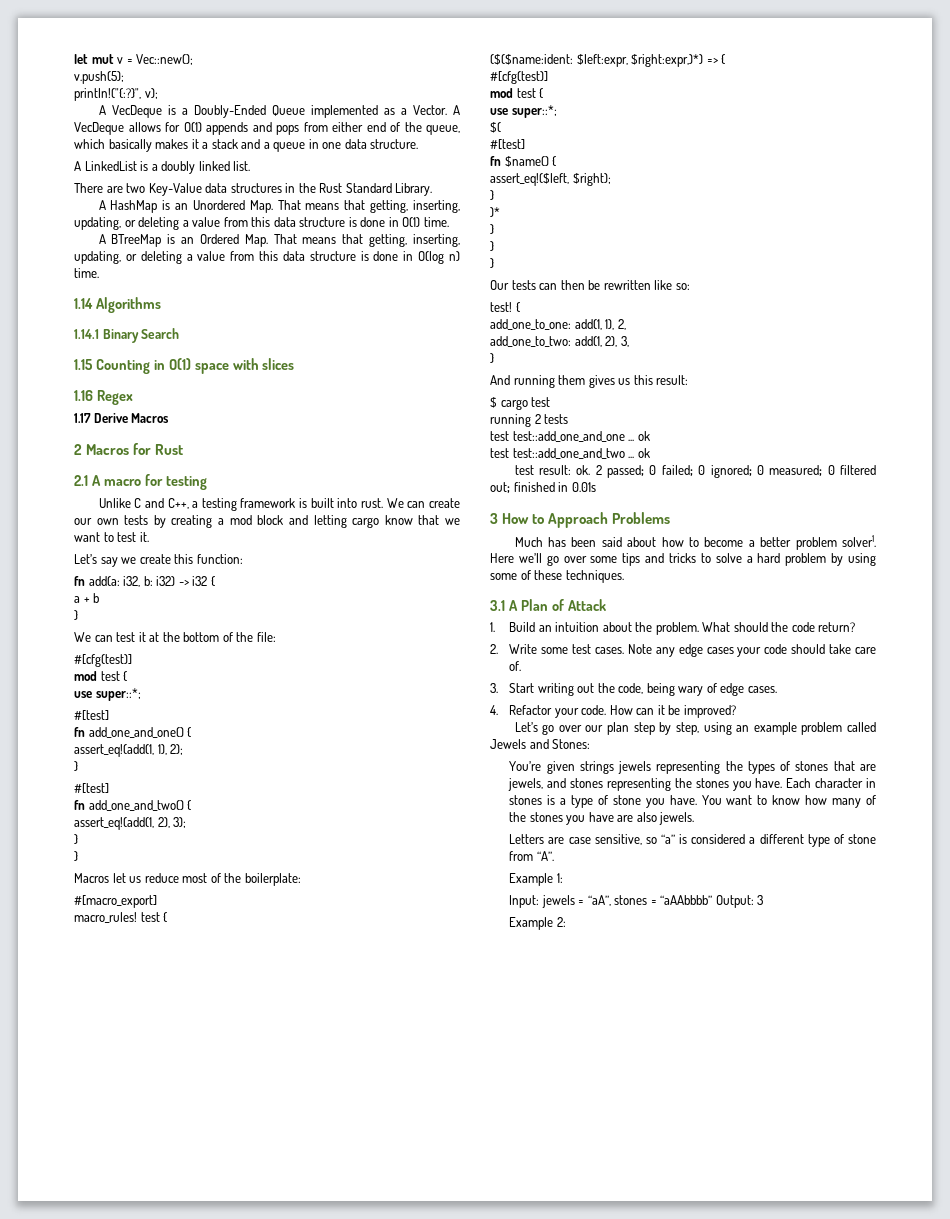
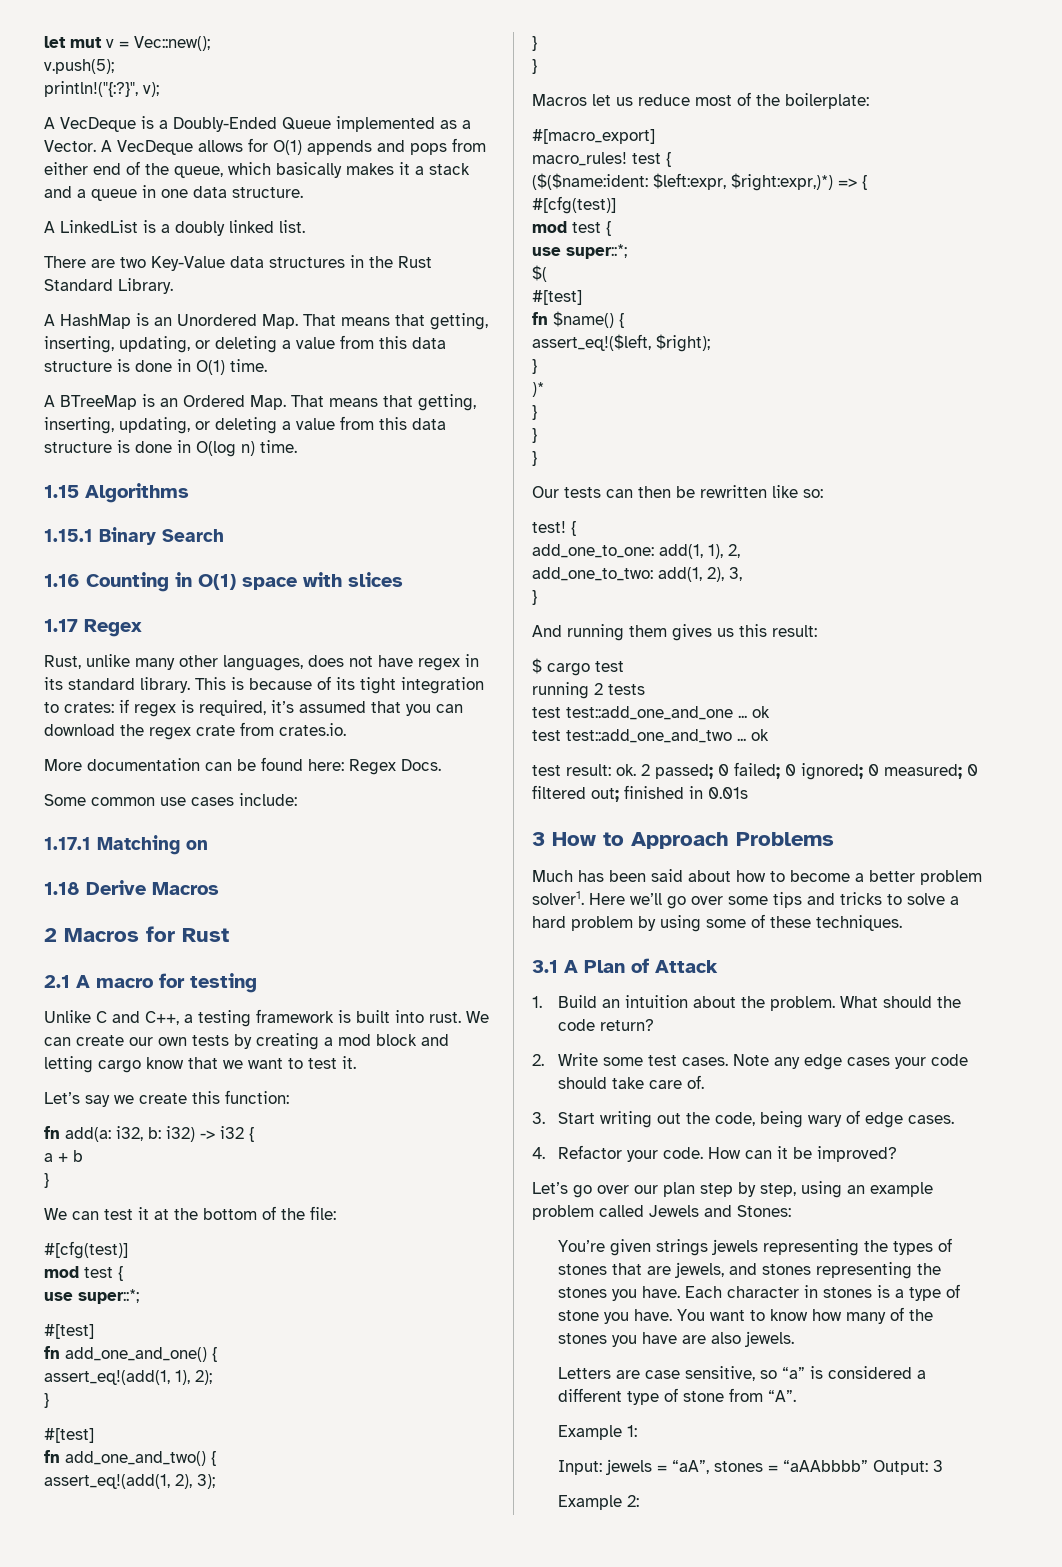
- 1.14 Algorithms
+ 1.15 Algorithms
- 1.14.1 Binary Search
+ 1.15.1 Binary Search
- 1.15 Counting in O(1) space with slices
+ 1.16 Counting in O(1) space with slices
- 1.16 Regex
+ 1.17 Regex
- 1.17 Derive Macros
+ Rust, unlike many other languages, does not have regex in its standard library. This is because of its tight integration to crates: if regex is required, it’s assumed that you can download the regex crate from crates.io.
+ More documentation can be found here: Regex Docs.
+ Some common use cases include:
+ 1.17.1 Matching on
+ 1.18 Derive Macros

